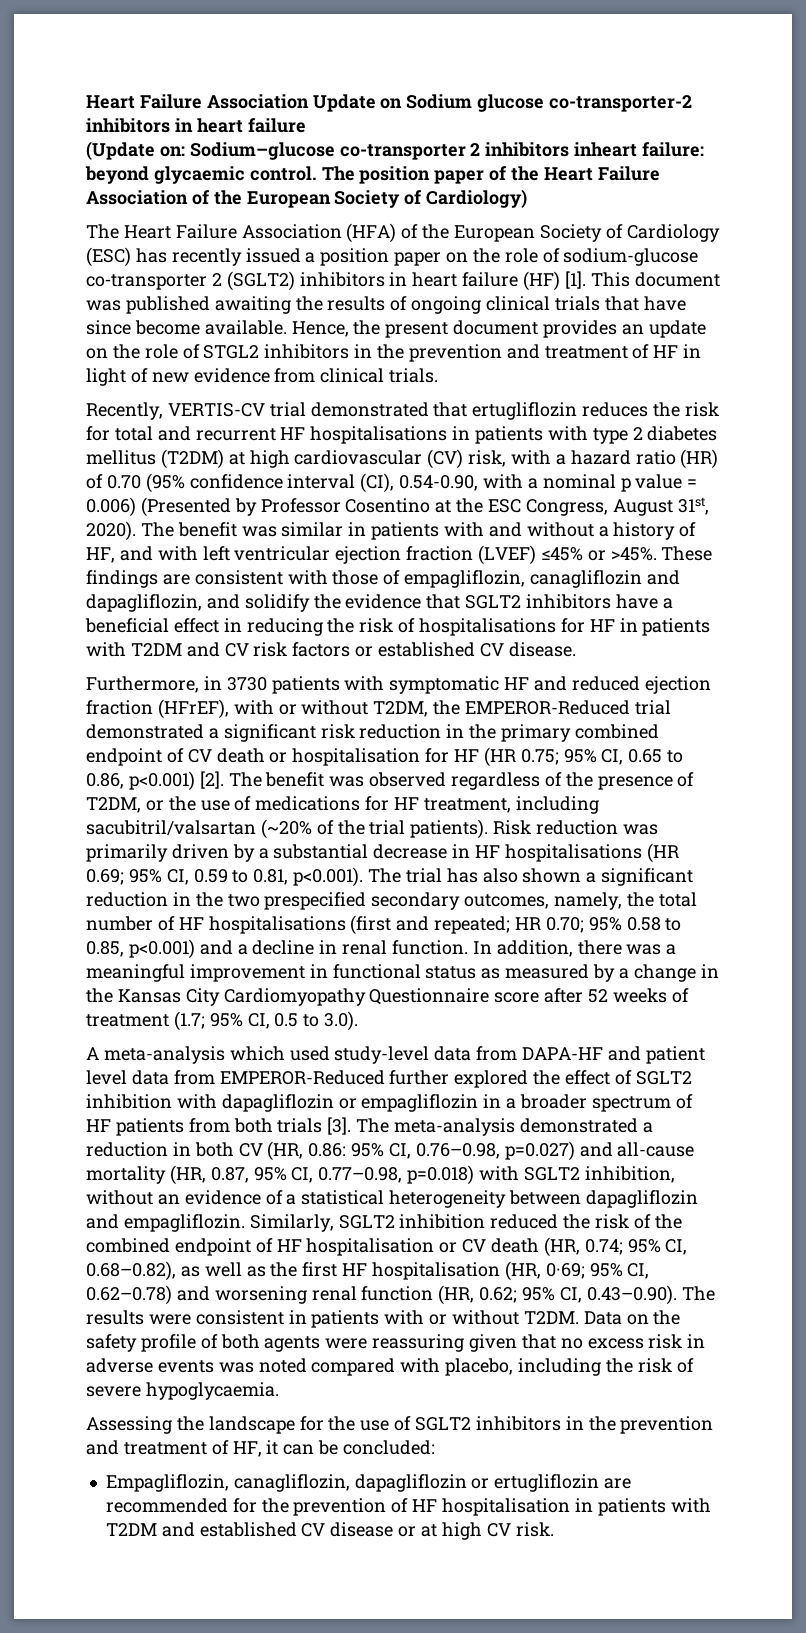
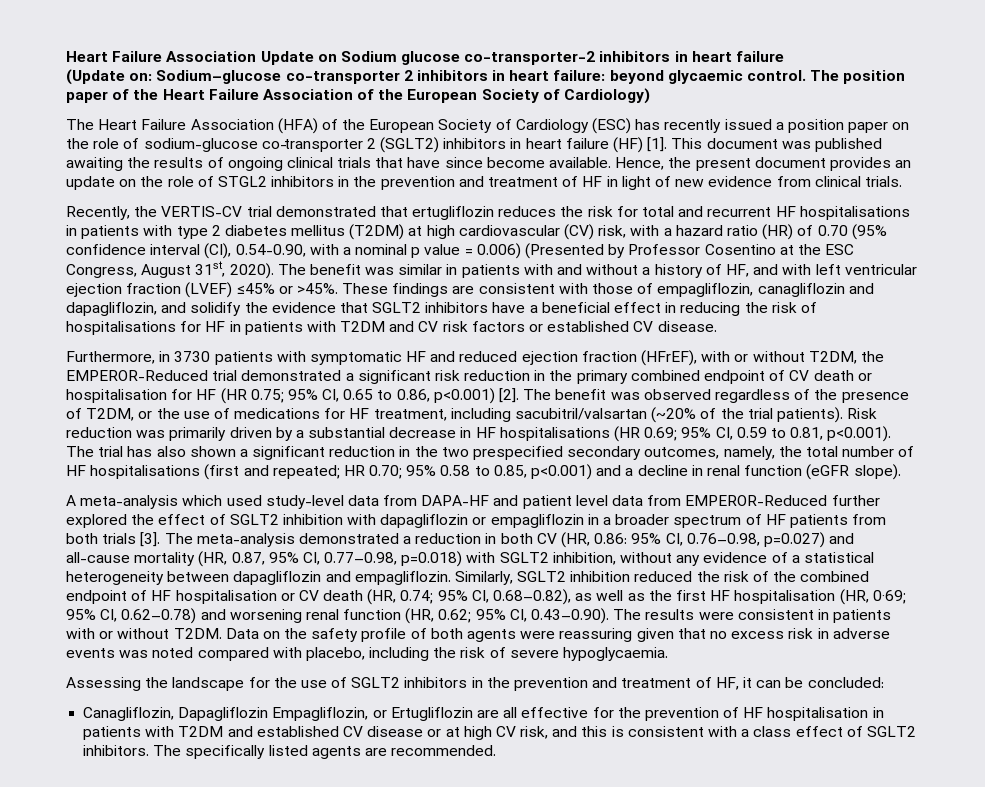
- (Update on: Sodium–glucose co-transporter 2 inhibitors inheart failure: beyond glycaemic control.
+ (Update on: Sodium–glucose co-transporter 2 inhibitors in heart failure: beyond glycaemic control.
- Recently, VERTIS-CV trial demonstrated that ertugliflozin reduces the risk for total and recurrent HF hospitalisations in patients with type 2 diabetes mellitus (T2DM) at high cardiovascular (CV) risk, with a hazard ratio (HR) of 0.70 (95% confidence interval (CI), 0.54-0.90, with a nominal p value = 0.006) (Presented by Professor Cosentino at the ESC Congress, August 31st, 2020).
+ Recently, the VERTIS-CV trial demonstrated that ertugliflozin reduces the risk for total and recurrent HF hospitalisations in patients with type 2 diabetes mellitus (T2DM) at high cardiovascular (CV) risk, with a hazard ratio (HR) of 0.70 (95% confidence interval (CI), 0.54-0.90, with a nominal p value = 0.006) (Presented by Professor Cosentino at the ESC Congress, August 31st, 2020).
- Risk reduction was primarily driven by a substantial decrease in HF hospitalisations (HR 0.69; 95% CI, 0.59 to 0.81, p<0.001). The trial has also shown a significant reduction in the two prespecified secondary outcomes, namely, the total number of HF hospitalisations (first and repeated; HR 0.70; 95% 0.58 to 0.85, p<0.001) and a decline in renal function. In addition, there was a meaningful improvement in functional status as measured by a change in the Kansas City Cardiomyopathy Questionnaire score after 52 weeks of treatment (1.7; 95% CI, 0.5 to 3.0).
+ Risk reduction was primarily driven by a substantial decrease in HF hospitalisations (HR 0.69; 95% CI, 0.59 to 0.81, p<0.001). The trial has also shown a significant reduction in the two prespecified secondary outcomes, namely, the total number of HF hospitalisations (first and repeated; HR 0.70; 95% 0.58 to 0.85, p<0.001) and a decline in renal function (eGFR slope).
- The meta-analysis demonstrated a reduction in both CV (HR, 0.86: 95% CI, 0.76–0.98, p=0.027) and all-cause mortality (HR, 0.87, 95% CI, 0.77–0.98, p=0.018) with SGLT2 inhibition, without an evidence of a statistical heterogeneity between dapagliflozin and empagliflozin.
+ The meta-analysis demonstrated a reduction in both CV (HR, 0.86: 95% CI, 0.76–0.98, p=0.027) and all-cause mortality (HR, 0.87, 95% CI, 0.77–0.98, p=0.018) with SGLT2 inhibition, without any evidence of a statistical heterogeneity between dapagliflozin and empagliflozin.
- Empagliflozin, canagliflozin, dapagliflozin or ertugliflozin are recommended for the prevention of HF hospitalisation in patients with T2DM and established CV disease or at high CV risk.
+ Canagliflozin, Dapagliflozin Empagliflozin, or Ertugliflozin are all effective for the prevention of HF hospitalisation in patients with T2DM and established CV disease or at high CV risk, and this is consistent with a class effect of SGLT2 inhibitors. The specifically listed agents are recommended.

